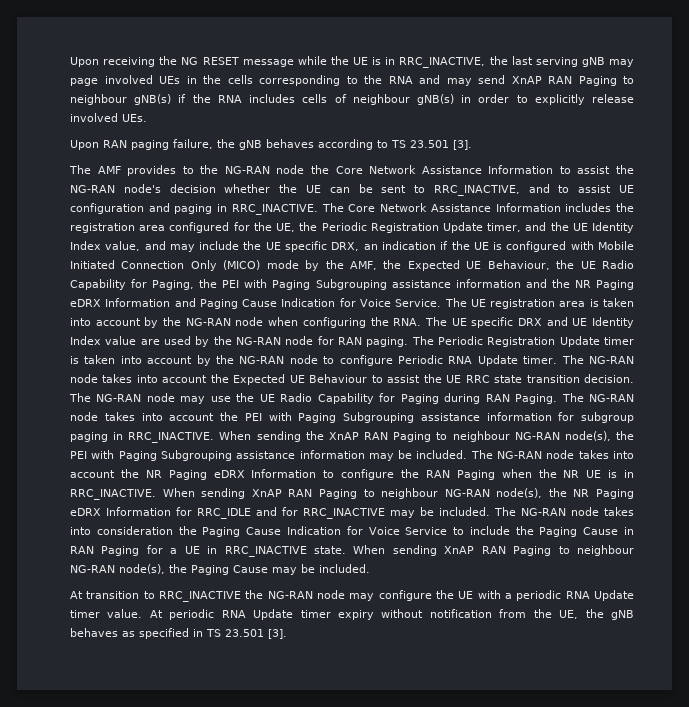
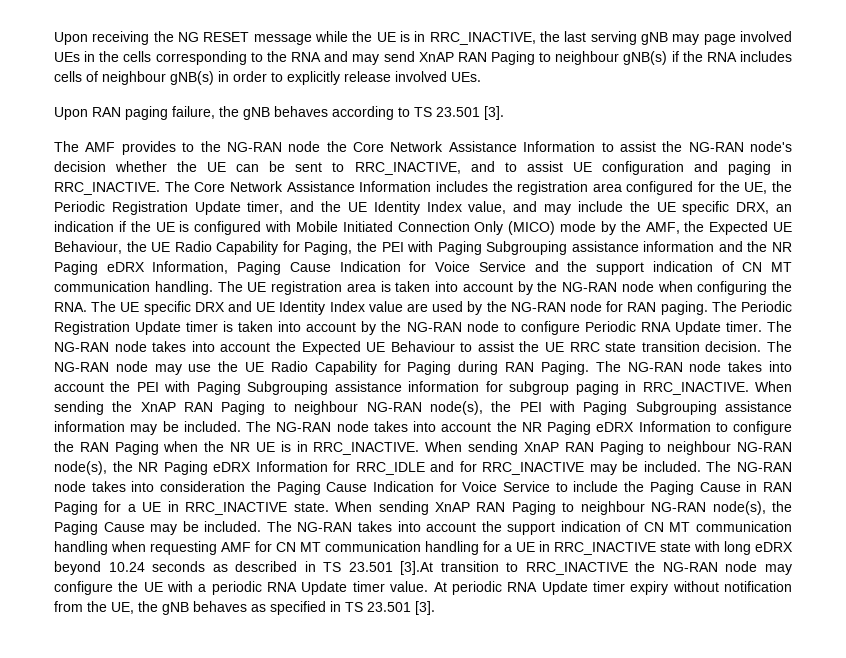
- The Core Network Assistance Information includes the registration area configured for the UE, the Periodic Registration Update timer, and the UE Identity Index value, and may include the UE specific DRX, an indication if the UE is configured with Mobile Initiated Connection Only (MICO) mode by the AMF, the Expected UE Behaviour, the UE Radio Capability for Paging, the PEI with Paging Subgrouping assistance information and the NR Paging eDRX Information and Paging Cause Indication for Voice Service.
+ The Core Network Assistance Information includes the registration area configured for the UE, the Periodic Registration Update timer, and the UE Identity Index value, and may include the UE specific DRX, an indication if the UE is configured with Mobile Initiated Connection Only (MICO) mode by the AMF, the Expected UE Behaviour, the UE Radio Capability for Paging, the PEI with Paging Subgrouping assistance information and the NR Paging eDRX Information, Paging Cause Indication for Voice Service and the support indication of CN MT communication handling.
- When sending XnAP RAN Paging to neighbour NG-RAN node(s), the Paging Cause may be included.
- At transition to RRC_INACTIVE the NG-RAN node may configure the UE with a periodic RNA Update timer value.
+ When sending XnAP RAN Paging to neighbour NG-RAN node(s), the Paging Cause may be included. The NG-RAN takes into account the support indication of CN MT communication handling when requesting AMF for CN MT communication handling for a UE in RRC_INACTIVE state with long eDRX beyond 10.24 seconds as described in TS 23.501 [3].At transition to RRC_INACTIVE the NG-RAN node may configure the UE with a periodic RNA Update timer value.

